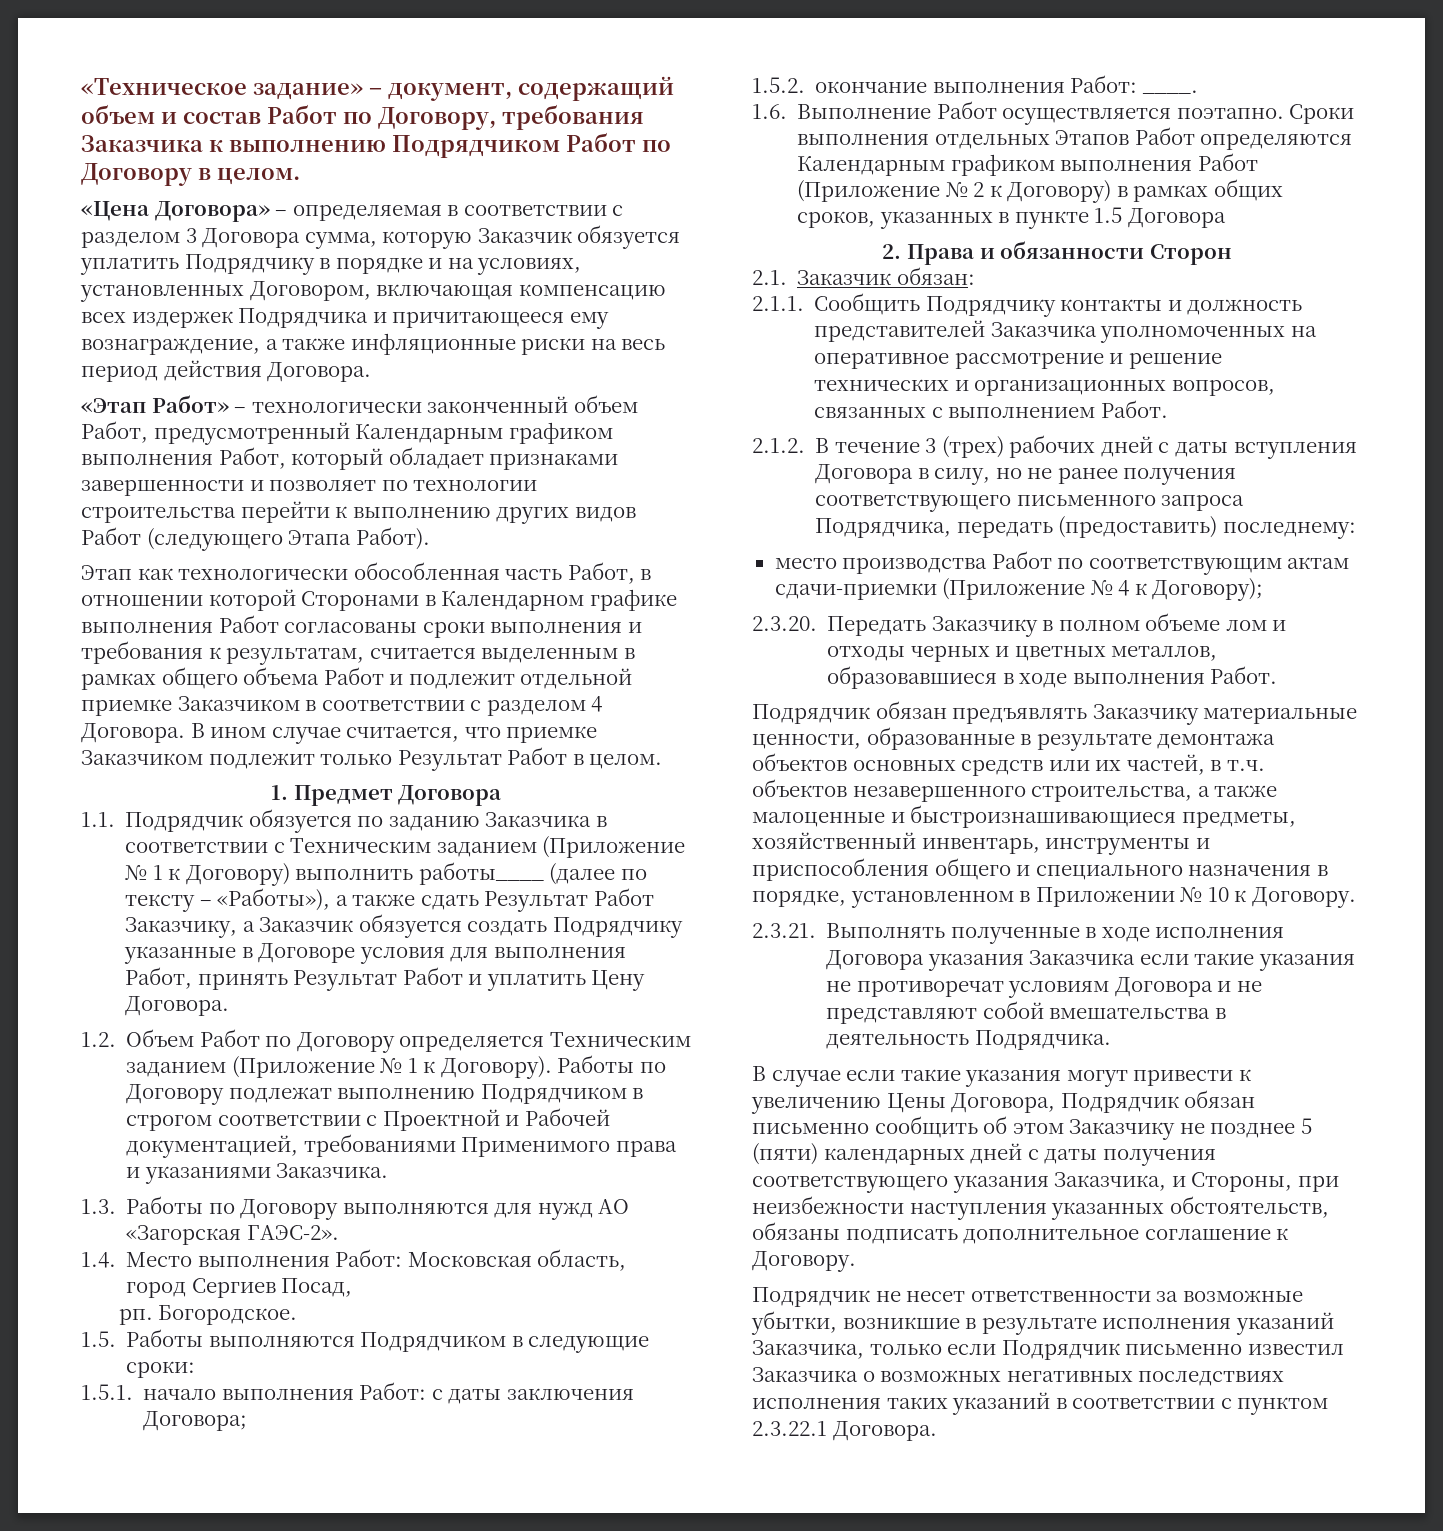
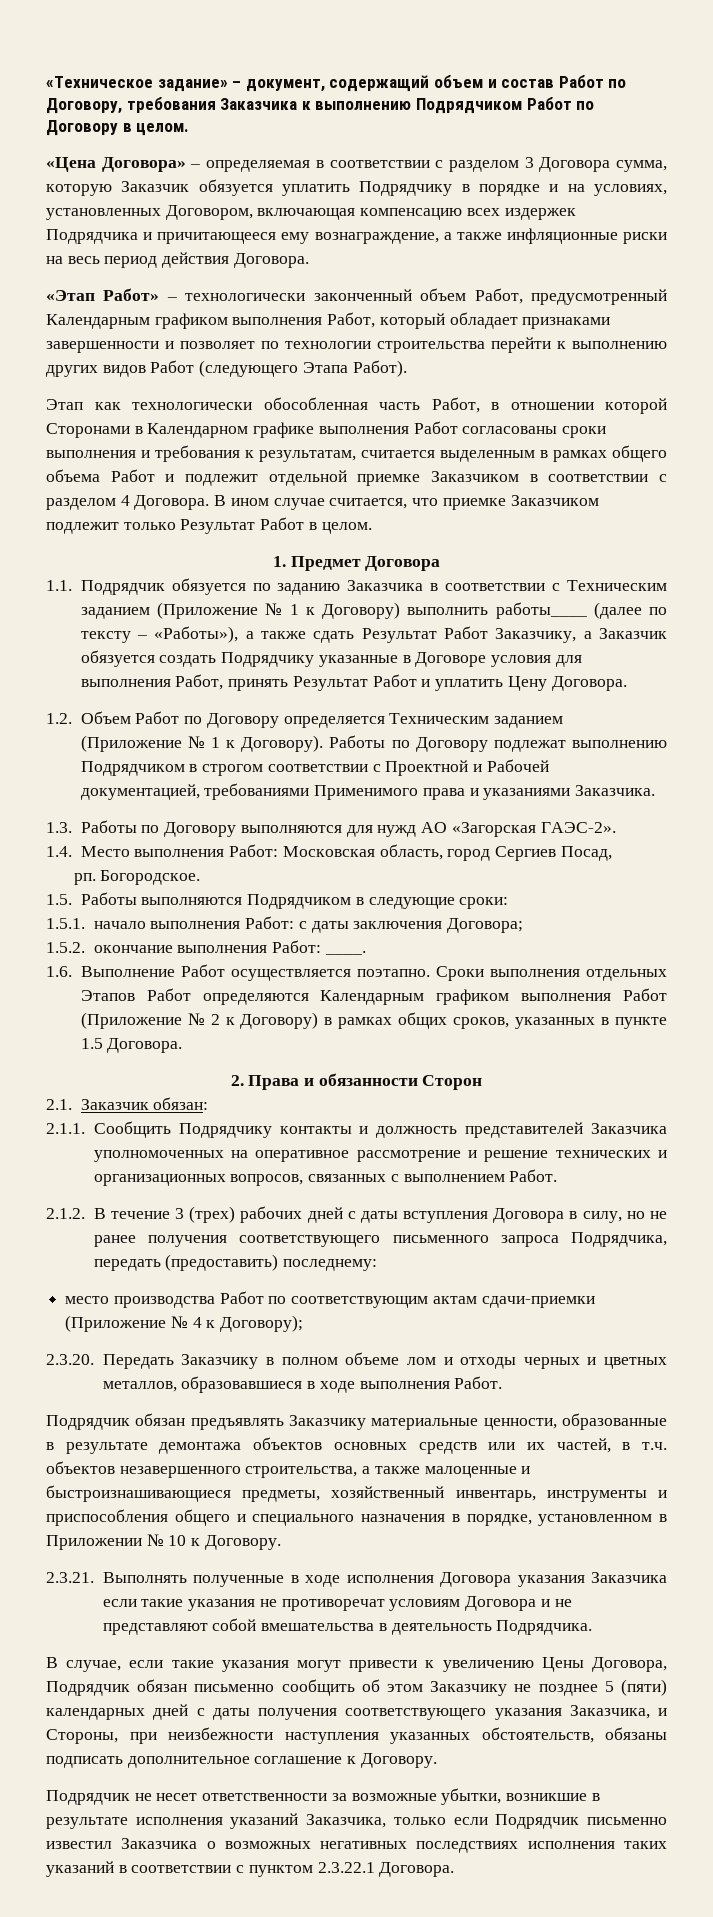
- Сроки выполнения отдельных Этапов Работ определяются Календарным графиком выполнения Работ (Приложение № 2 к Договору) в рамках общих сроков, указанных в пункте 1.5 Договора
+ Сроки выполнения отдельных Этапов Работ определяются Календарным графиком выполнения Работ (Приложение № 2 к Договору) в рамках общих сроков, указанных в пункте 1.5 Договора.
- В случае если такие указания могут привести к увеличению Цены Договора, Подрядчик обязан письменно сообщить об этом Заказчику не позднее 5 (пяти) календарных дней с даты получения соответствующего указания Заказчика, и Стороны, при неизбежности наступления указанных обстоятельств, обязаны подписать дополнительное соглашение к Договору.
+ В случае, если такие указания могут привести к увеличению Цены Договора, Подрядчик обязан письменно сообщить об этом Заказчику не позднее 5 (пяти) календарных дней с даты получения соответствующего указания Заказчика, и Стороны, при неизбежности наступления указанных обстоятельств, обязаны подписать дополнительное соглашение к Договору.

